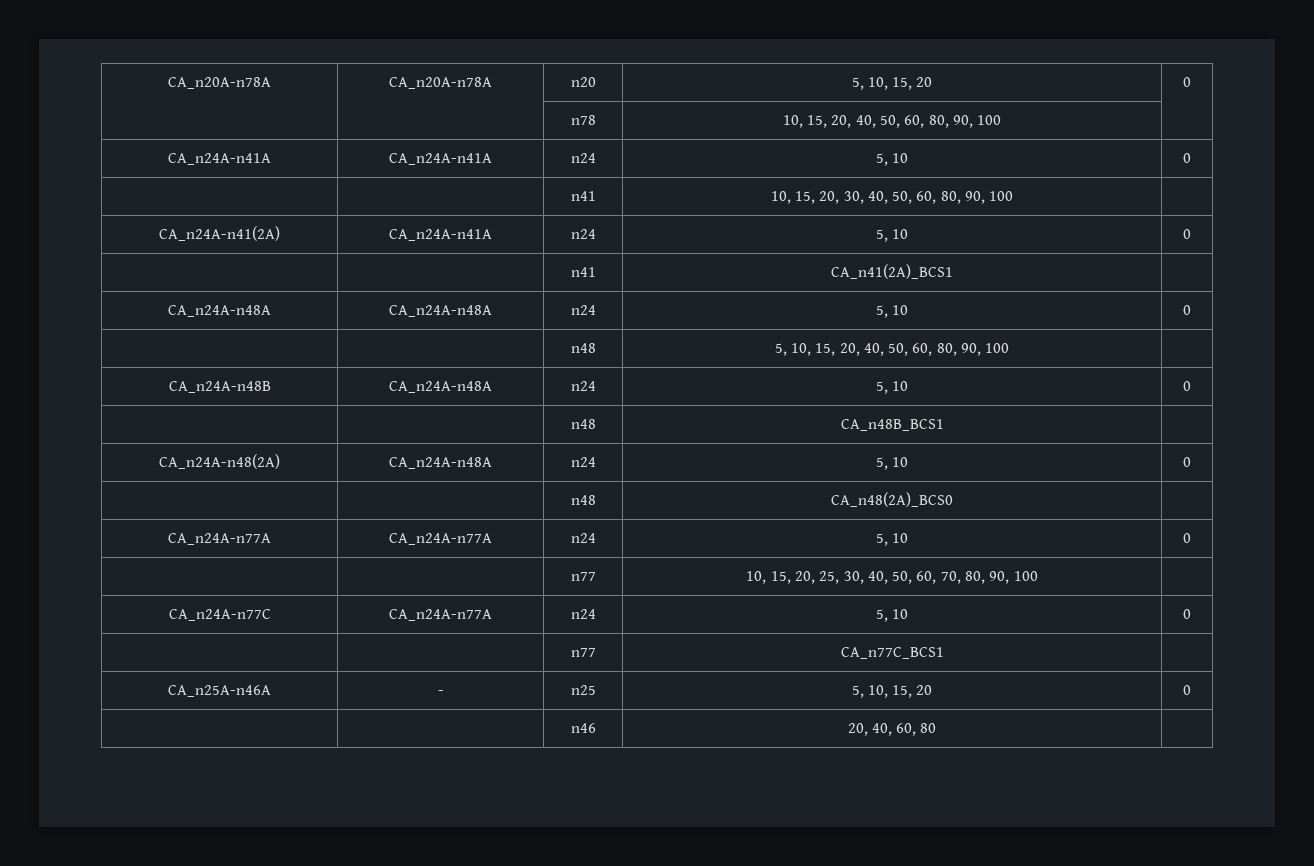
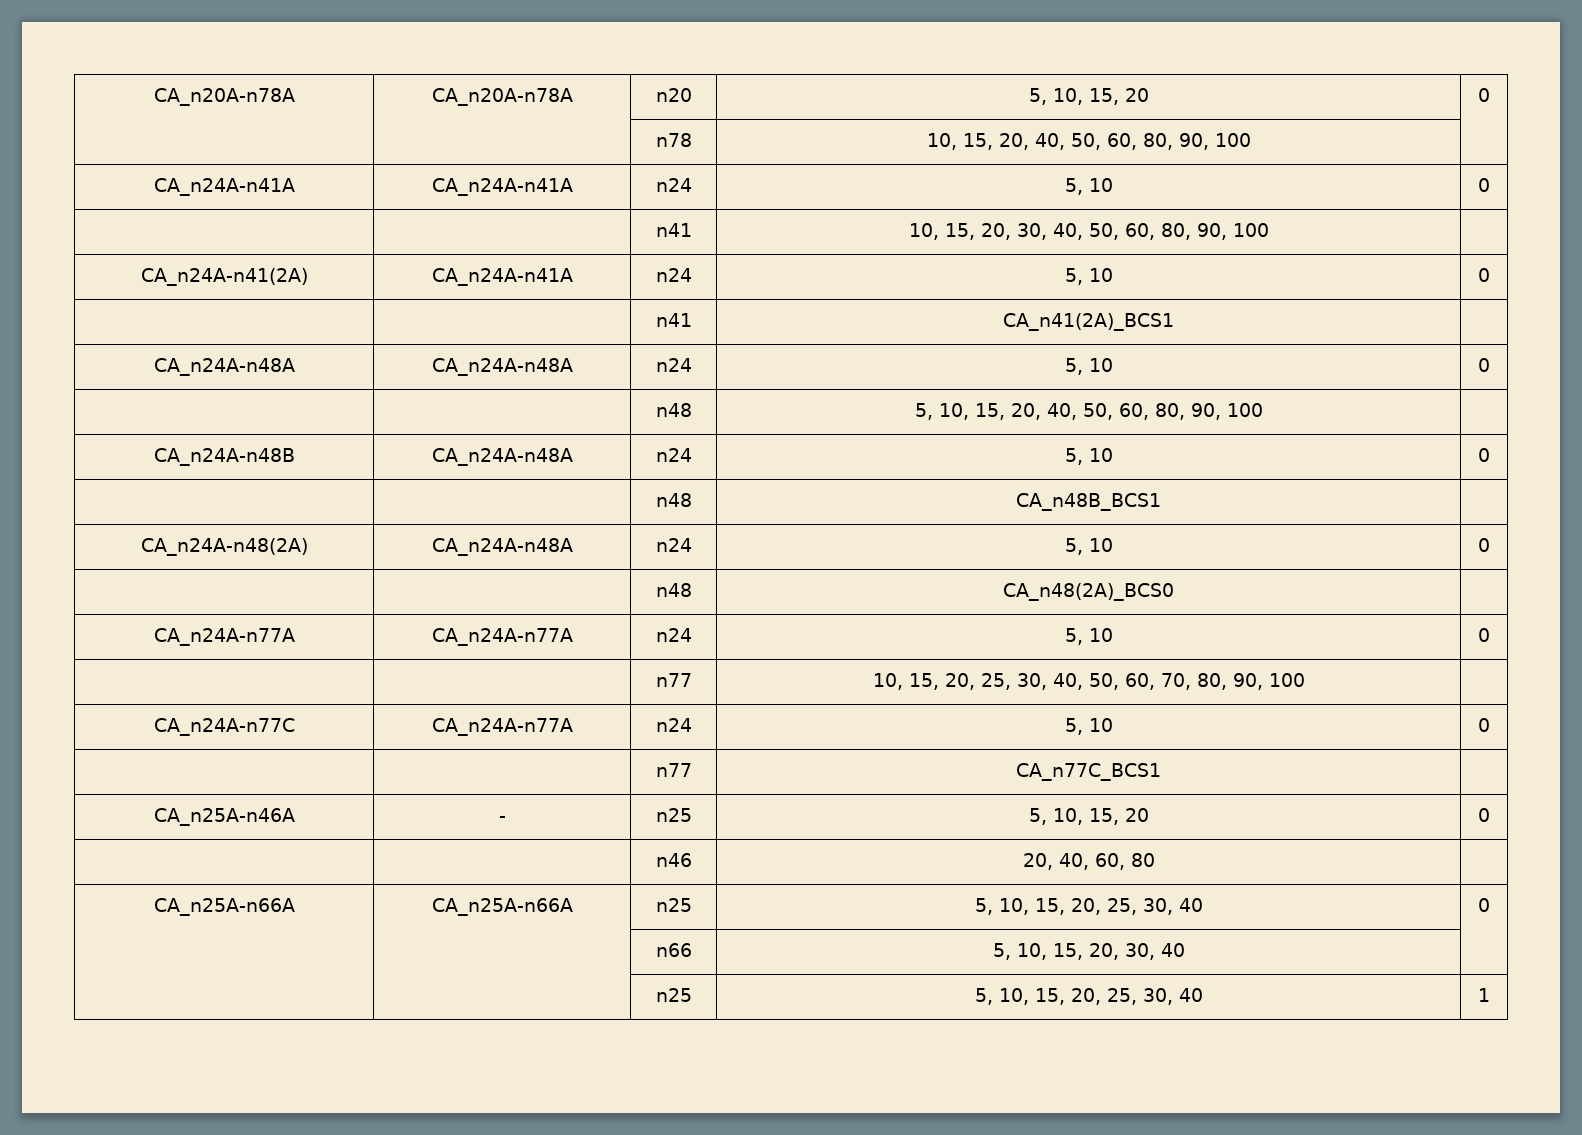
+ CA_n25A-n66A | CA_n25A-n66A | n25 | 5, 10, 15, 20, 25, 30, 40 | 0
+ | | n66 | 5, 10, 15, 20, 30, 40 |
+ | | n25 | 5, 10, 15, 20, 25, 30, 40 | 1

